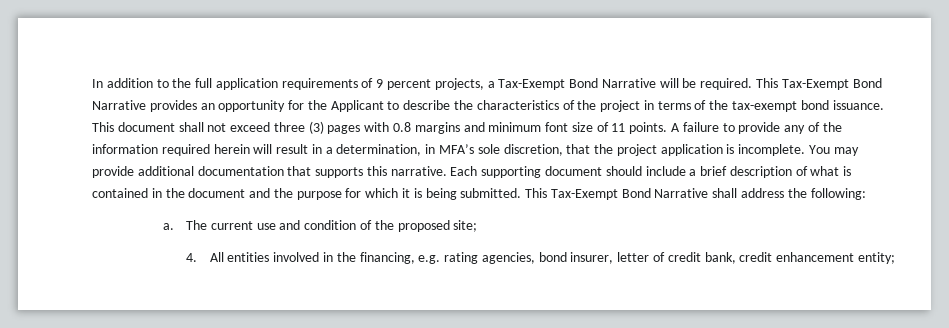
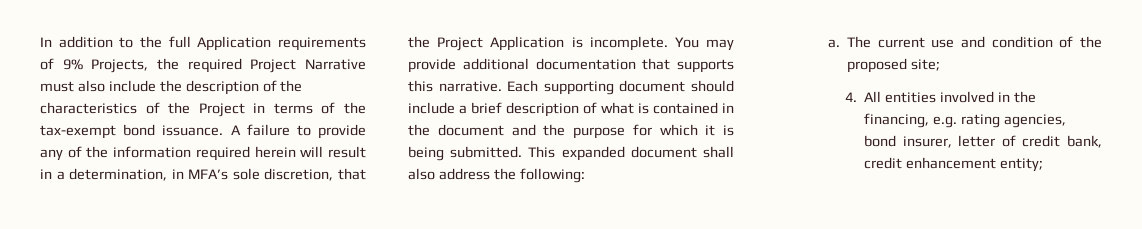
- In addition to the full application requirements of 9 percent projects, a Tax-Exempt Bond Narrative will be required. This Tax-Exempt Bond Narrative provides an opportunity for the Applicant to describe the characteristics of the project in terms of the tax-exempt bond issuance.
+ In addition to the full Application requirements of 9% Projects, the required Project Narrative must also include the description of the characteristics of the Project in terms of the tax-exempt bond issuance.
- This document shall not exceed three (3) pages with 0.8 margins and minimum font size of 11 points.
- A failure to provide any of the information required herein will result in a determination, in MFA’s sole discretion, that the project application is incomplete.
+ A failure to provide any of the information required herein will result in a determination, in MFA’s sole discretion, that the Project Application is incomplete.
- This Tax-Exempt Bond Narrative shall address the following:
+ This expanded document shall also address the following:

